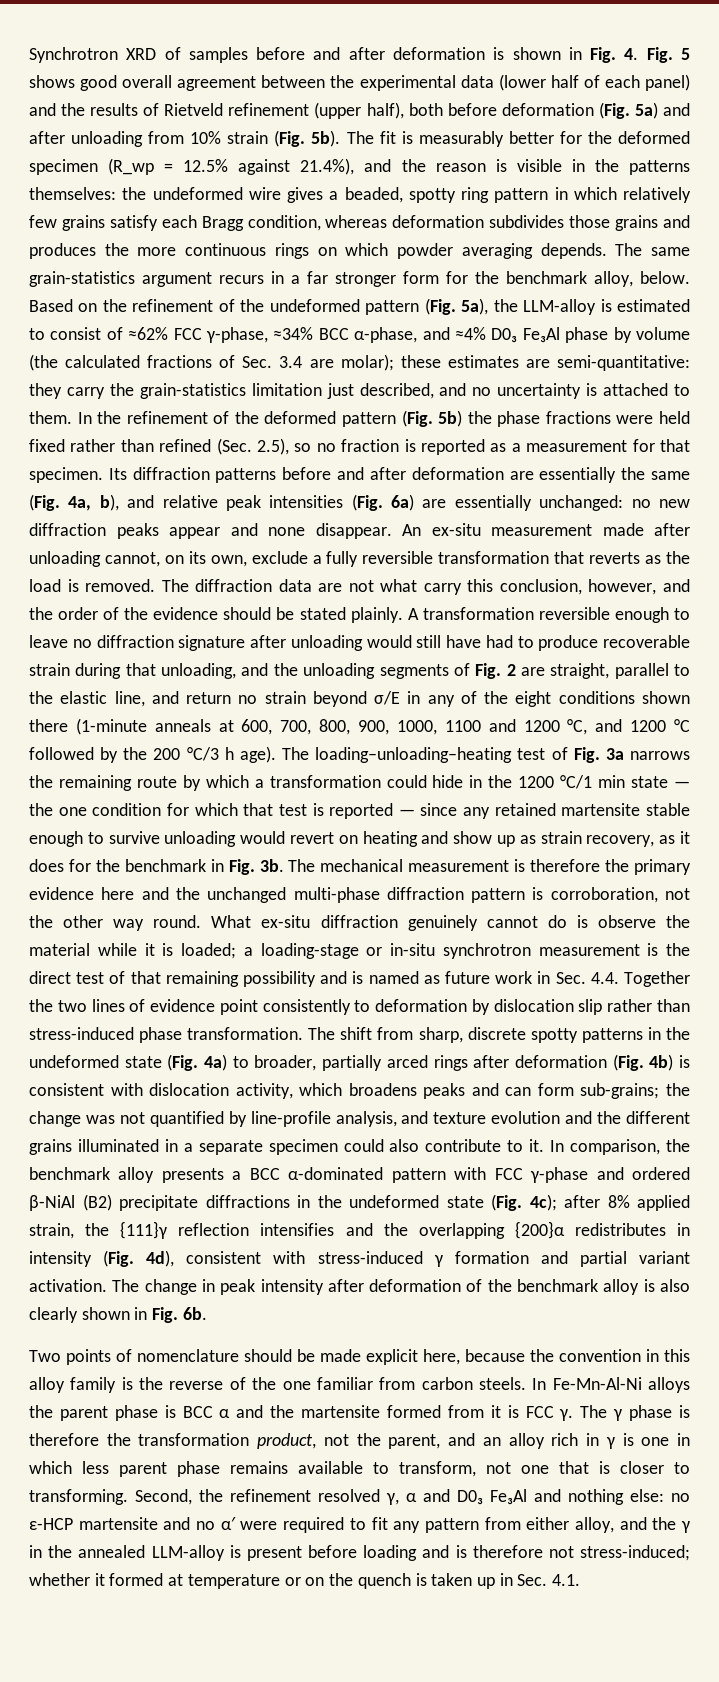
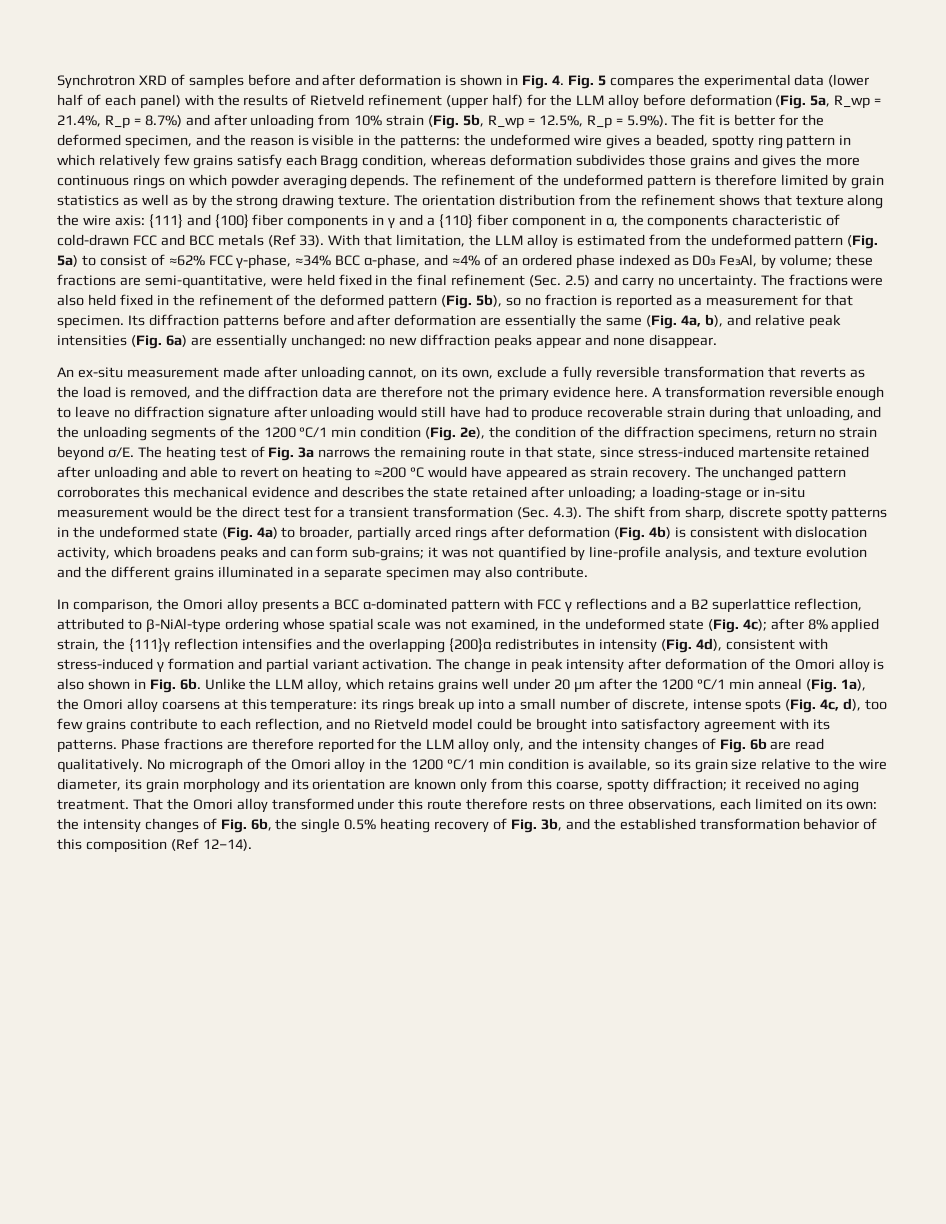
- Synchrotron XRD of samples before and after deformation is shown in Fig. 4. Fig. 5 shows good overall agreement between the experimental data (lower half of each panel) and the results of Rietveld refinement (upper half), both before deformation (Fig. 5a) and after unloading from 10% strain (Fig. 5b). The fit is measurably better for the deformed specimen (R_wp = 12.5% against 21.4%), and the reason is visible in the patterns themselves:
+ Synchrotron XRD of samples before and after deformation is shown in Fig. 4. Fig. 5 compares the experimental data (lower half of each panel) with the results of Rietveld refinement (upper half) for the LLM alloy before deformation (Fig. 5a, R_wp = 21.4%, R_p = 8.7%) and after unloading from 10% strain (Fig. 5b, R_wp = 12.5%, R_p = 5.9%). The fit is better for the deformed specimen, and the reason is visible in the patterns:
- the undeformed wire gives a beaded, spotty ring pattern in which relatively few grains satisfy each Bragg condition, whereas deformation subdivides those grains and produces the more continuous rings on which powder averaging depends.
+ the undeformed wire gives a beaded, spotty ring pattern in which relatively few grains satisfy each Bragg condition, whereas deformation subdivides those grains and gives the more continuous rings on which powder averaging depends.
- The same grain-statistics argument recurs in a far stronger form for the benchmark alloy, below. Based on the refinement of the undeformed pattern (Fig. 5a), the LLM-alloy is estimated to consist of ≈62% FCC γ-phase, ≈34% BCC α-phase, and ≈4% D0₃ Fe₃Al phase by volume (the calculated fractions of Sec. 3.4 are molar); these estimates are semi-quantitative: they carry the grain-statistics limitation just described, and no uncertainty is attached to them. In the refinement of the deformed pattern (Fig. 5b) the phase fractions were held fixed rather than refined (Sec. 2.5), so no fraction is reported as a measurement for that specimen.
+ The refinement of the undeformed pattern is therefore limited by grain statistics as well as by the strong drawing texture. The orientation distribution from the refinement shows that texture along the wire axis: {111} and {100} fiber components in γ and a {110} fiber component in α, the components characteristic of cold-drawn FCC and BCC metals (Ref 33). With that limitation, the LLM alloy is estimated from the undeformed pattern (Fig. 5a) to consist of ≈62% FCC γ-phase, ≈34% BCC α-phase, and ≈4% of an ordered phase indexed as D0₃ Fe₃Al, by volume; these fractions are semi-quantitative, were held fixed in the final refinement (Sec. 2.5) and carry no uncertainty. The fractions were also held fixed in the refinement of the deformed pattern (Fig. 5b), so no fraction is reported as a measurement for that specimen.
- Its diffraction patterns before and after deformation are essentially the same (Fig. 4a, b), and relative peak intensities (Fig. 6a) are essentially unchanged: no new diffraction peaks appear and none disappear. An ex-situ measurement made after unloading cannot, on its own, exclude a fully reversible transformation that reverts as the load is removed. The diffraction data are not what carry this conclusion, however, and the order of the evidence should be stated plainly.
+ Its diffraction patterns before and after deformation are essentially the same (Fig. 4a, b), and relative peak intensities (Fig. 6a) are essentially unchanged: no new diffraction peaks appear and none disappear.
+ An ex-situ measurement made after unloading cannot, on its own, exclude a fully reversible transformation that reverts as the load is removed, and the diffraction data are therefore not the primary evidence here.
- A transformation reversible enough to leave no diffraction signature after unloading would still have had to produce recoverable strain during that unloading, and the unloading segments of Fig. 2 are straight, parallel to the elastic line, and return no strain beyond σ/E in any of the eight conditions shown there (1-minute anneals at 600, 700, 800, 900, 1000, 1100 and 1200 °C, and 1200 °C followed by the 200 °C/3 h age). The loading–unloading–heating test of Fig. 3a narrows the remaining route by which a transformation could hide in the 1200 °C/1 min state — the one condition for which that test is reported — since any retained martensite stable enough to survive unloading would revert on heating and show up as strain recovery, as it does for the benchmark in Fig. 3b. The mechanical measurement is therefore the primary evidence here and the unchanged multi-phase diffraction pattern is corroboration, not the other way round. What ex-situ diffraction genuinely cannot do is observe the material while it is loaded; a loading-stage or in-situ synchrotron measurement is the direct test of that remaining possibility and is named as future work in Sec. 4.4. Together the two lines of evidence point consistently to deformation by dislocation slip rather than stress-induced phase transformation. The shift from sharp, discrete spotty patterns in the undeformed state (Fig. 4a) to broader, partially arced rings after deformation (Fig. 4b) is consistent with dislocation activity, which broadens peaks and can form sub-grains;
+ A transformation reversible enough to leave no diffraction signature after unloading would still have had to produce recoverable strain during that unloading, and the unloading segments of the 1200 °C/1 min condition (Fig. 2e), the condition of the diffraction specimens, return no strain beyond σ/E. The heating test of Fig. 3a narrows the remaining route in that state, since stress-induced martensite retained after unloading and able to revert on heating to ≈200 °C would have appeared as strain recovery. The unchanged pattern corroborates this mechanical evidence and describes the state retained after unloading; a loading-stage or in-situ measurement would be the direct test for a transient transformation (Sec. 4.3). The shift from sharp, discrete spotty patterns in the undeformed state (Fig. 4a) to broader, partially arced rings after deformation (Fig. 4b) is consistent with dislocation activity, which broadens peaks and can form sub-grains;
- the change was not quantified by line-profile analysis, and texture evolution and the different grains illuminated in a separate specimen could also contribute to it. In comparison, the benchmark alloy presents a BCC α-dominated pattern with FCC γ-phase and ordered β-NiAl (B2) precipitate diffractions in the undeformed state (Fig. 4c);
+ it was not quantified by line-profile analysis, and texture evolution and the different grains illuminated in a separate specimen may also contribute.
+ In comparison, the Omori alloy presents a BCC α-dominated pattern with FCC γ reflections and a B2 superlattice reflection, attributed to β-NiAl-type ordering whose spatial scale was not examined, in the undeformed state (Fig. 4c);
- The change in peak intensity after deformation of the benchmark alloy is also clearly shown in Fig. 6b.
- Two points of nomenclature should be made explicit here, because the convention in this alloy family is the reverse of the one familiar from carbon steels. In Fe-Mn-Al-Ni alloys the parent phase is BCC α and the martensite formed from it is FCC γ. The γ phase is therefore the transformation product, not the parent, and an alloy rich in γ is one in which less parent phase remains available to transform, not one that is closer to transforming. Second, the refinement resolved γ, α and D0₃ Fe₃Al and nothing else: no ε-HCP martensite and no α′ were required to fit any pattern from either alloy, and the γ in the annealed LLM-alloy is present before loading and is therefore not stress-induced; whether it formed at temperature or on the quench is taken up in Sec. 4.1.
+ The change in peak intensity after deformation of the Omori alloy is also shown in Fig. 6b. Unlike the LLM alloy, which retains grains well under 20 µm after the 1200 °C/1 min anneal (Fig. 1a), the Omori alloy coarsens at this temperature: its rings break up into a small number of discrete, intense spots (Fig. 4c, d), too few grains contribute to each reflection, and no Rietveld model could be brought into satisfactory agreement with its patterns. Phase fractions are therefore reported for the LLM alloy only, and the intensity changes of Fig. 6b are read qualitatively. No micrograph of the Omori alloy in the 1200 °C/1 min condition is available, so its grain size relative to the wire diameter, its grain morphology and its orientation are known only from this coarse, spotty diffraction; it received no aging treatment. That the Omori alloy transformed under this route therefore rests on three observations, each limited on its own: the intensity changes of Fig. 6b, the single 0.5% heating recovery of Fig. 3b, and the established transformation behavior of this composition (Ref 12–14).

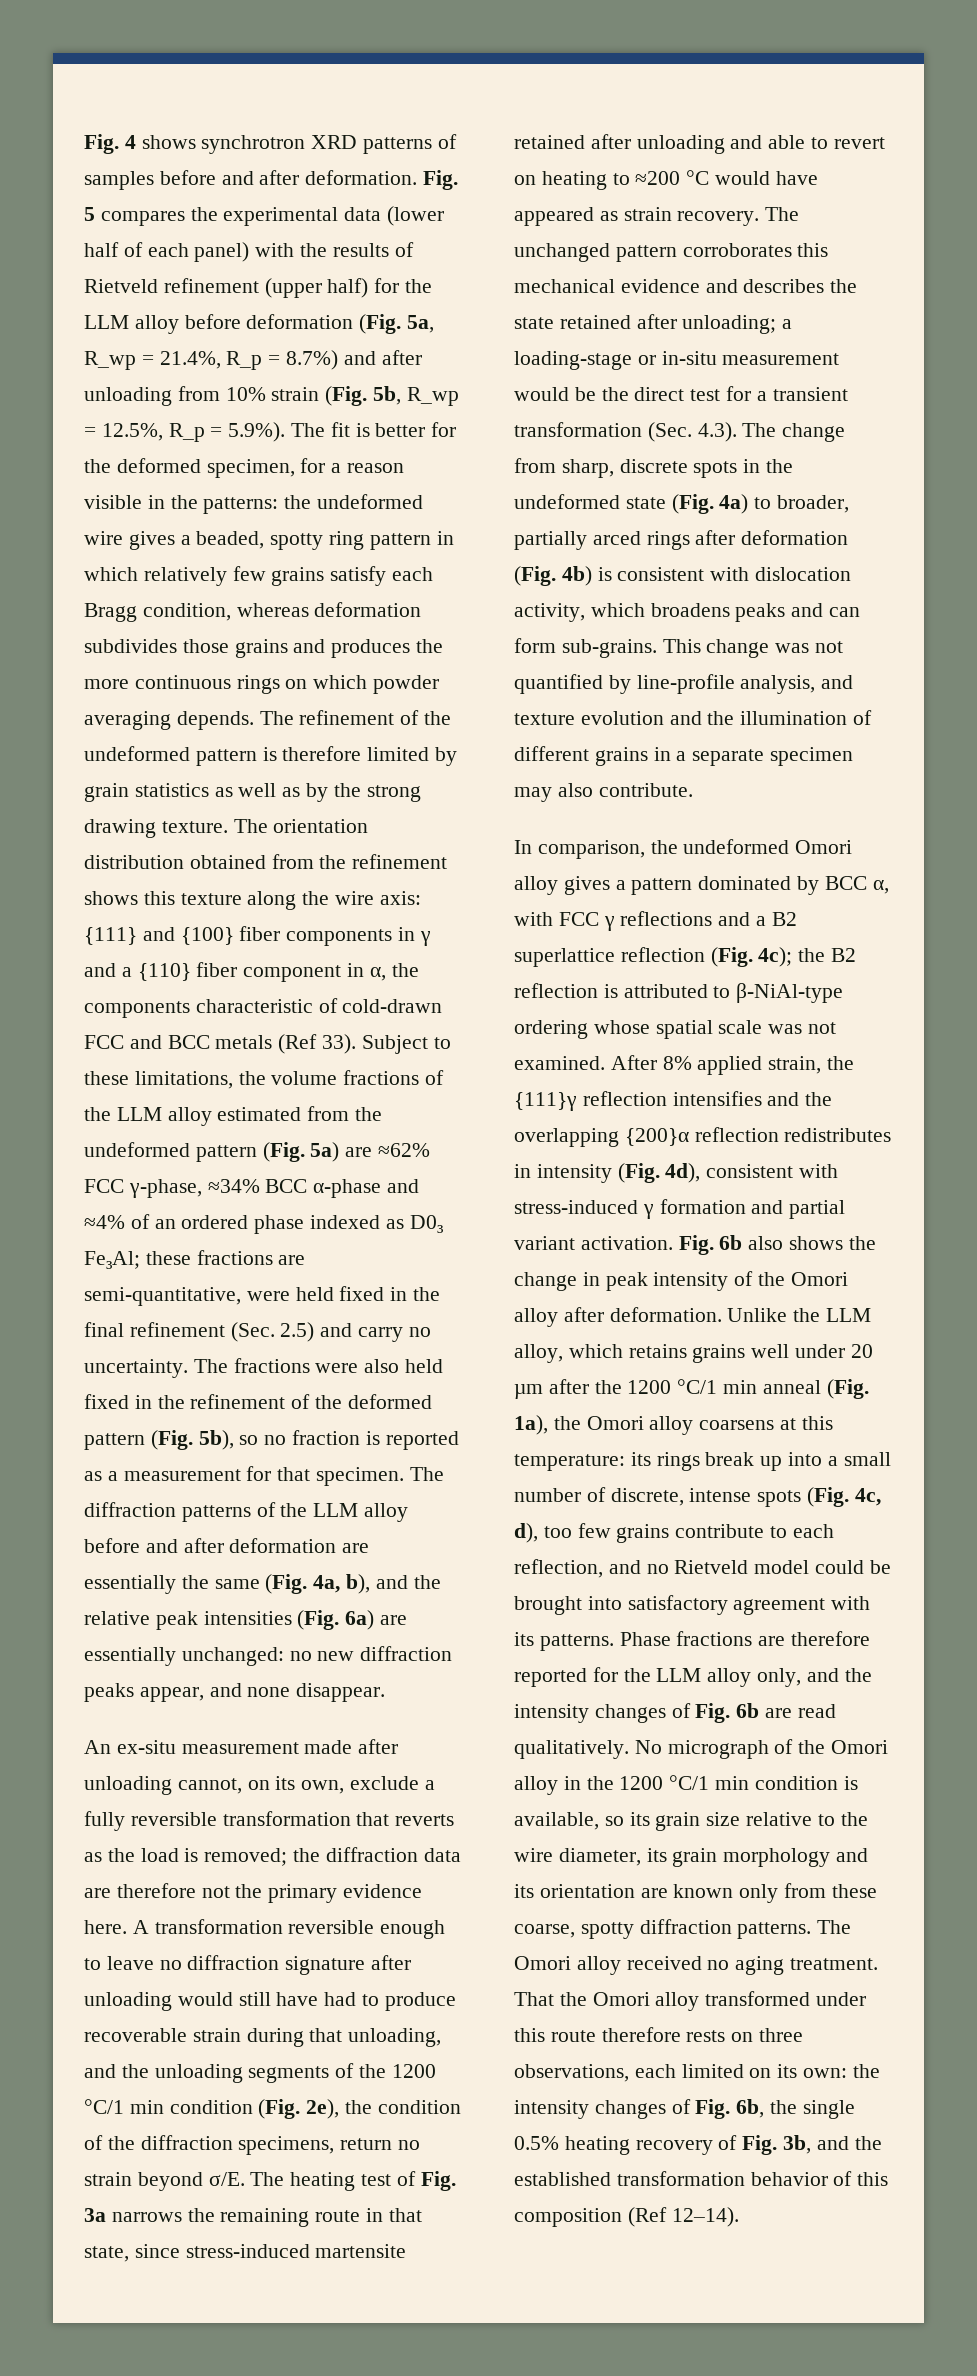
- Synchrotron XRD of samples before and after deformation is shown in Fig. 4. Fig. 5 compares the experimental data (lower half of each panel) with the results of Rietveld refinement (upper half) for the LLM alloy before deformation (Fig. 5a, R_wp = 21.4%, R_p = 8.7%) and after unloading from 10% strain (Fig. 5b, R_wp = 12.5%, R_p = 5.9%). The fit is better for the deformed specimen, and the reason is visible in the patterns:
+ Fig. 4 shows synchrotron XRD patterns of samples before and after deformation. Fig. 5 compares the experimental data (lower half of each panel) with the results of Rietveld refinement (upper half) for the LLM alloy before deformation (Fig. 5a, R_wp = 21.4%, R_p = 8.7%) and after unloading from 10% strain (Fig. 5b, R_wp = 12.5%, R_p = 5.9%). The fit is better for the deformed specimen, for a reason visible in the patterns:
- the undeformed wire gives a beaded, spotty ring pattern in which relatively few grains satisfy each Bragg condition, whereas deformation subdivides those grains and gives the more continuous rings on which powder averaging depends.
+ the undeformed wire gives a beaded, spotty ring pattern in which relatively few grains satisfy each Bragg condition, whereas deformation subdivides those grains and produces the more continuous rings on which powder averaging depends.
- The orientation distribution from the refinement shows that texture along the wire axis: {111} and {100} fiber components in γ and a {110} fiber component in α, the components characteristic of cold-drawn FCC and BCC metals (Ref 33).
+ The orientation distribution obtained from the refinement shows this texture along the wire axis: {111} and {100} fiber components in γ and a {110} fiber component in α, the components characteristic of cold-drawn FCC and BCC metals (Ref 33).
- With that limitation, the LLM alloy is estimated from the undeformed pattern (Fig. 5a) to consist of ≈62% FCC γ-phase, ≈34% BCC α-phase, and ≈4% of an ordered phase indexed as D0₃ Fe₃Al, by volume; these fractions are semi-quantitative, were held fixed in the final refinement (Sec. 2.5) and carry no uncertainty.
+ Subject to these limitations, the volume fractions of the LLM alloy estimated from the undeformed pattern (Fig. 5a) are ≈62% FCC γ-phase, ≈34% BCC α-phase and ≈4% of an ordered phase indexed as D0₃ Fe₃Al; these fractions are semi-quantitative, were held fixed in the final refinement (Sec. 2.5) and carry no uncertainty.
- Its diffraction patterns before and after deformation are essentially the same (Fig. 4a, b), and relative peak intensities (Fig. 6a) are essentially unchanged: no new diffraction peaks appear and none disappear.
+ The diffraction patterns of the LLM alloy before and after deformation are essentially the same (Fig. 4a, b), and the relative peak intensities (Fig. 6a) are essentially unchanged: no new diffraction peaks appear, and none disappear.
- An ex-situ measurement made after unloading cannot, on its own, exclude a fully reversible transformation that reverts as the load is removed, and the diffraction data are therefore not the primary evidence here.
+ An ex-situ measurement made after unloading cannot, on its own, exclude a fully reversible transformation that reverts as the load is removed; the diffraction data are therefore not the primary evidence here.
- a loading-stage or in-situ measurement would be the direct test for a transient transformation (Sec. 4.3). The shift from sharp, discrete spotty patterns in the undeformed state (Fig. 4a) to broader, partially arced rings after deformation (Fig. 4b) is consistent with dislocation activity, which broadens peaks and can form sub-grains; it was not quantified by line-profile analysis, and texture evolution and the different grains illuminated in a separate specimen may also contribute.
+ a loading-stage or in-situ measurement would be the direct test for a transient transformation (Sec. 4.3). The change from sharp, discrete spots in the undeformed state (Fig. 4a) to broader, partially arced rings after deformation (Fig. 4b) is consistent with dislocation activity, which broadens peaks and can form sub-grains. This change was not quantified by line-profile analysis, and texture evolution and the illumination of different grains in a separate specimen may also contribute.
- In comparison, the Omori alloy presents a BCC α-dominated pattern with FCC γ reflections and a B2 superlattice reflection, attributed to β-NiAl-type ordering whose spatial scale was not examined, in the undeformed state (Fig. 4c); after 8% applied strain, the {111}γ reflection intensifies and the overlapping {200}α redistributes in intensity (Fig. 4d), consistent with stress-induced γ formation and partial variant activation.
+ In comparison, the undeformed Omori alloy gives a pattern dominated by BCC α, with FCC γ reflections and a B2 superlattice reflection (Fig. 4c); the B2 reflection is attributed to β-NiAl-type ordering whose spatial scale was not examined. After 8% applied strain, the {111}γ reflection intensifies and the overlapping {200}α reflection redistributes in intensity (Fig. 4d), consistent with stress-induced γ formation and partial variant activation.
- The change in peak intensity after deformation of the Omori alloy is also shown in Fig. 6b.
+ Fig. 6b also shows the change in peak intensity of the Omori alloy after deformation.
- No micrograph of the Omori alloy in the 1200 °C/1 min condition is available, so its grain size relative to the wire diameter, its grain morphology and its orientation are known only from this coarse, spotty diffraction; it received no aging treatment.
+ No micrograph of the Omori alloy in the 1200 °C/1 min condition is available, so its grain size relative to the wire diameter, its grain morphology and its orientation are known only from these coarse, spotty diffraction patterns. The Omori alloy received no aging treatment.

